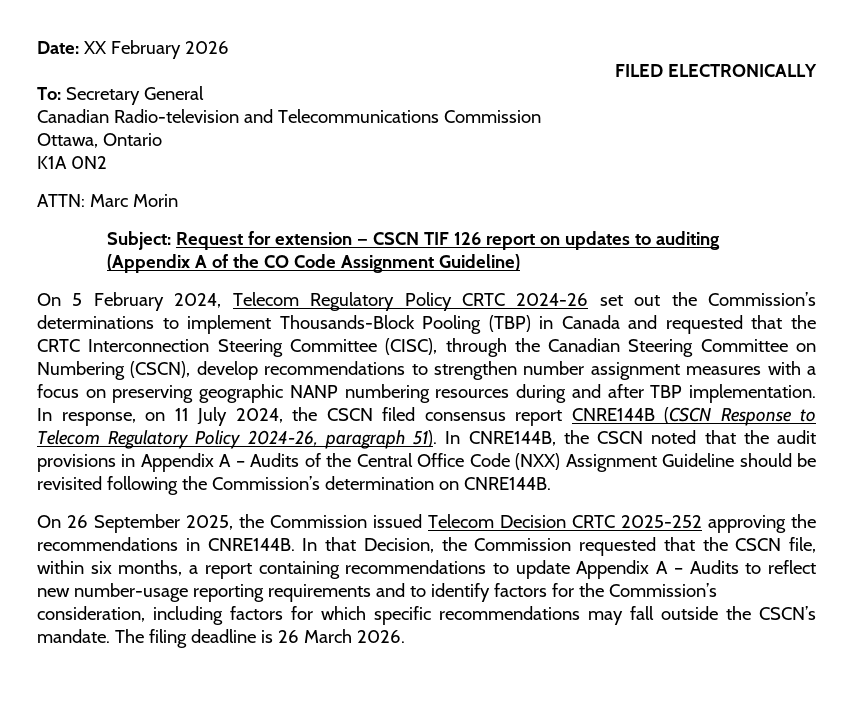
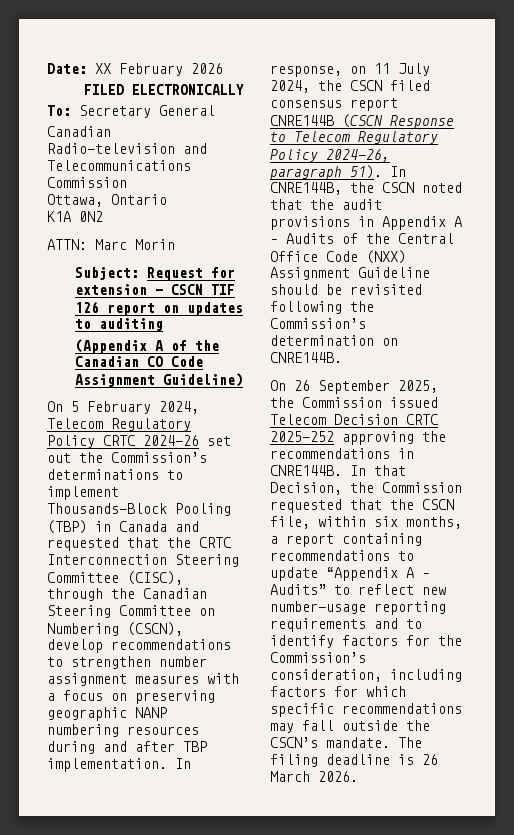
- (Appendix A of the CO Code Assignment Guideline)
+ (Appendix A of the Canadian CO Code Assignment Guideline)
- In that Decision, the Commission requested that the CSCN file, within six months, a report containing recommendations to update Appendix A – Audits to reflect new number-usage reporting requirements and to identify factors for the Commission’s consideration, including factors for which specific recommendations may fall outside the CSCN’s mandate.
+ In that Decision, the Commission requested that the CSCN file, within six months, a report containing recommendations to update “Appendix A – Audits” to reflect new number-usage reporting requirements and to identify factors for the Commission’s consideration, including factors for which specific recommendations may fall outside the CSCN’s mandate.

